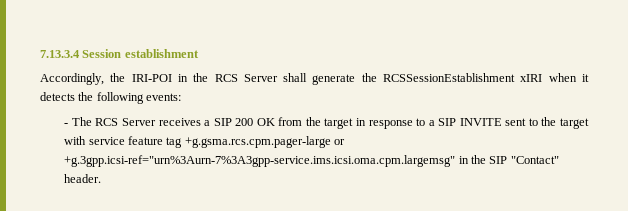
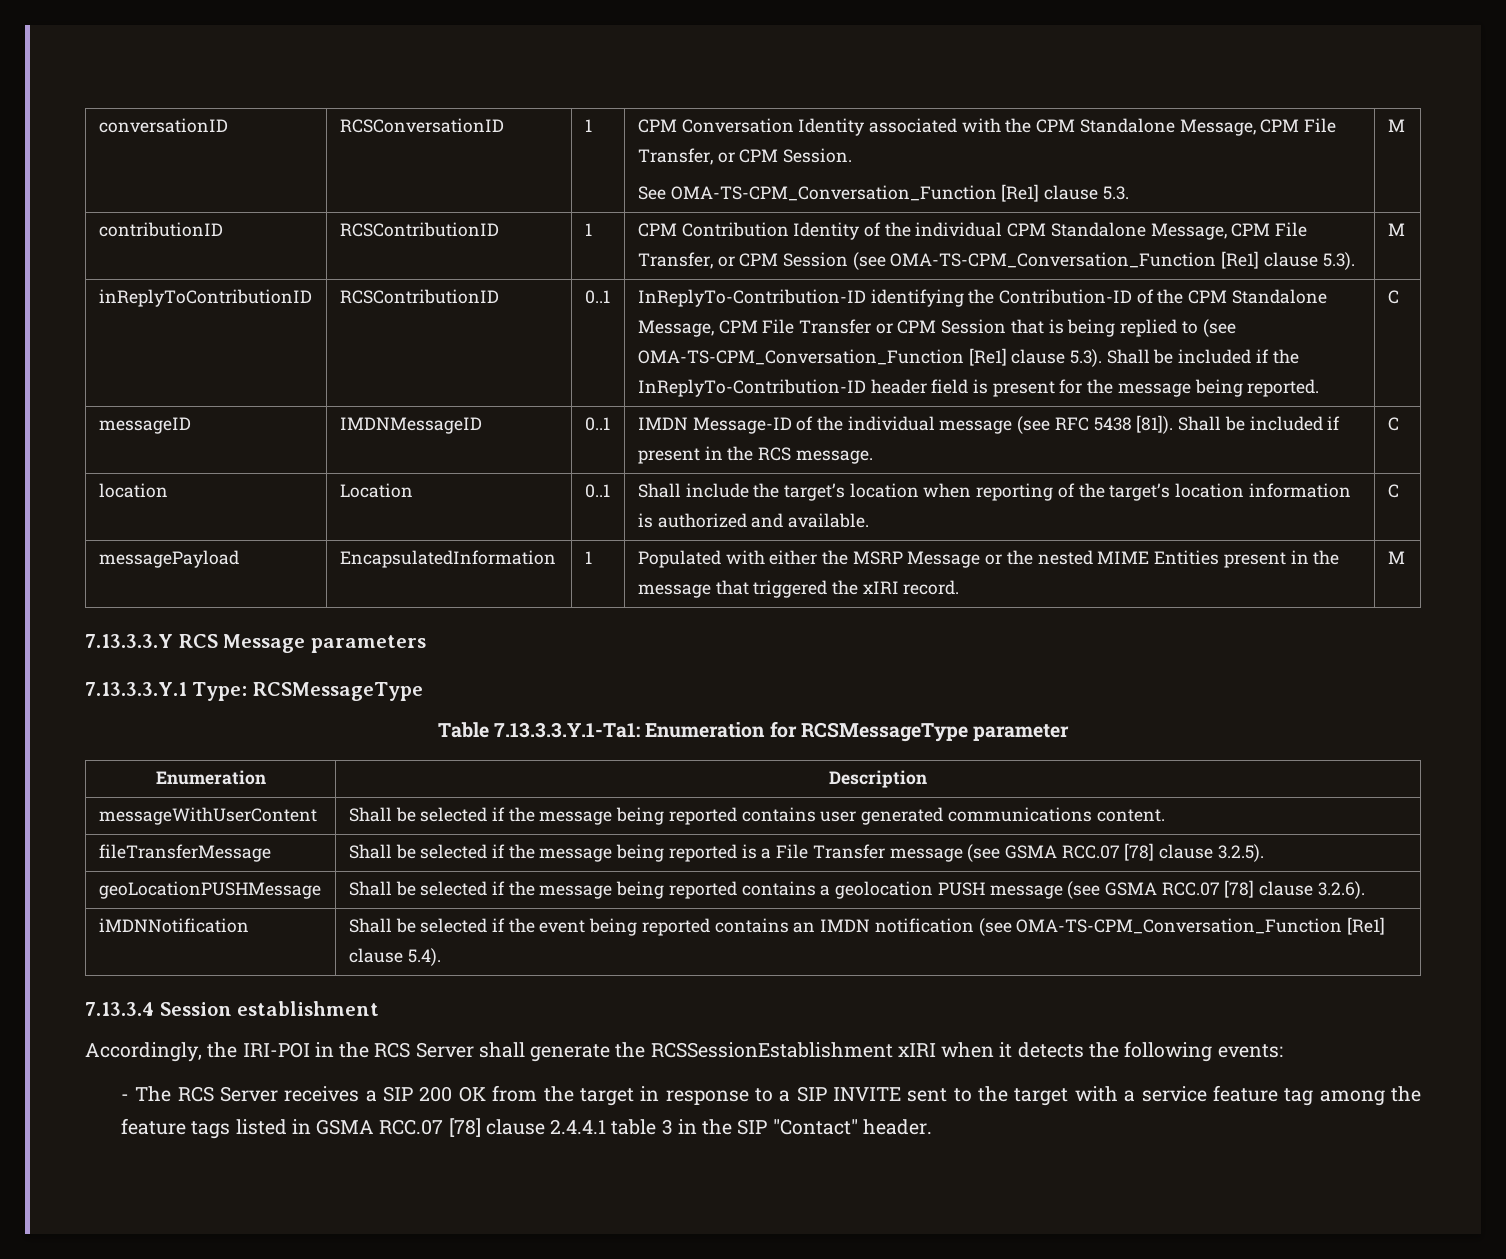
+ conversationID | RCSConversationID | 1 | CPM Conversation Identity associated with the CPM Standalone Message, CPM File Transfer, or CPM Session.
+ See OMA-TS-CPM_Conversation_Function [Re1] clause 5.3. | M
+ contributionID | RCSContributionID | 1 | CPM Contribution Identity of the individual CPM Standalone Message, CPM File Transfer, or CPM Session (see OMA-TS-CPM_Conversation_Function [Re1] clause 5.3). | M
+ inReplyToContributionID | RCSContributionID | 0..1 | InReplyTo-Contribution-ID identifying the Contribution-ID of the CPM Standalone Message, CPM File Transfer or CPM Session that is being replied to (see OMA-TS-CPM_Conversation_Function [Re1] clause 5.3). Shall be included if the InReplyTo-Contribution-ID header field is present for the message being reported. | C
+ messageID | IMDNMessageID | 0..1 | IMDN Message-ID of the individual message (see RFC 5438 [81]). Shall be included if present in the RCS message. | C
+ location | Location | 0..1 | Shall include the target’s location when reporting of the target’s location information is authorized and available. | C
+ messagePayload | EncapsulatedInformation | 1 | Populated with either the MSRP Message or the nested MIME Entities present in the message that triggered the xIRI record. | M
+ 7.13.3.3.Y RCS Message parameters
+ 7.13.3.3.Y.1 Type: RCSMessageType
+ Table 7.13.3.3.Y.1-Ta1: Enumeration for RCSMessageType parameter
+ Enumeration | Description
+ messageWithUserContent | Shall be selected if the message being reported contains user generated communications content.
+ fileTransferMessage | Shall be selected if the message being reported is a File Transfer message (see GSMA RCC.07 [78] clause 3.2.5).
+ geoLocationPUSHMessage | Shall be selected if the message being reported contains a geolocation PUSH message (see GSMA RCC.07 [78] clause 3.2.6).
+ iMDNNotification | Shall be selected if the event being reported contains an IMDN notification (see OMA-TS-CPM_Conversation_Function [Re1] clause 5.4).
- - The RCS Server receives a SIP 200 OK from the target in response to a SIP INVITE sent to the target with service feature tag +g.gsma.rcs.cpm.pager-large or +g.3gpp.icsi-ref="urn%3Aurn-7%3A3gpp-service.ims.icsi.oma.cpm.largemsg" in the SIP "Contact" header.
+ - The RCS Server receives a SIP 200 OK from the target in response to a SIP INVITE sent to the target with a service feature tag among the feature tags listed in GSMA RCC.07 [78] clause 2.4.4.1 table 3 in the SIP "Contact" header.

